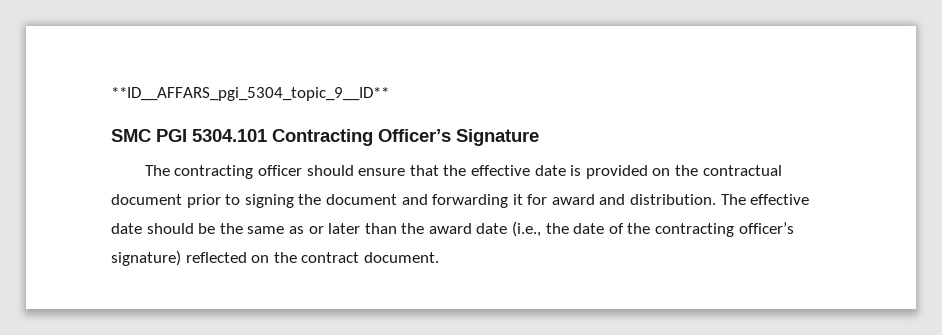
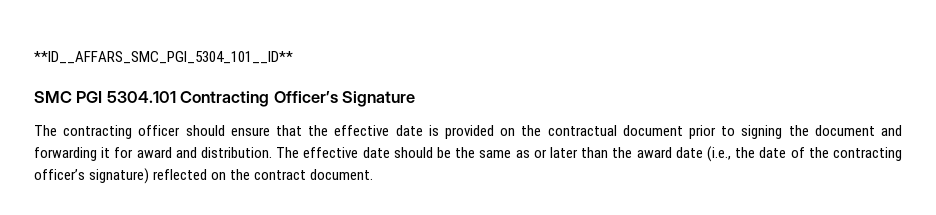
- **ID__AFFARS_pgi_5304_topic_9__ID**
+ **ID__AFFARS_SMC_PGI_5304_101__ID**

